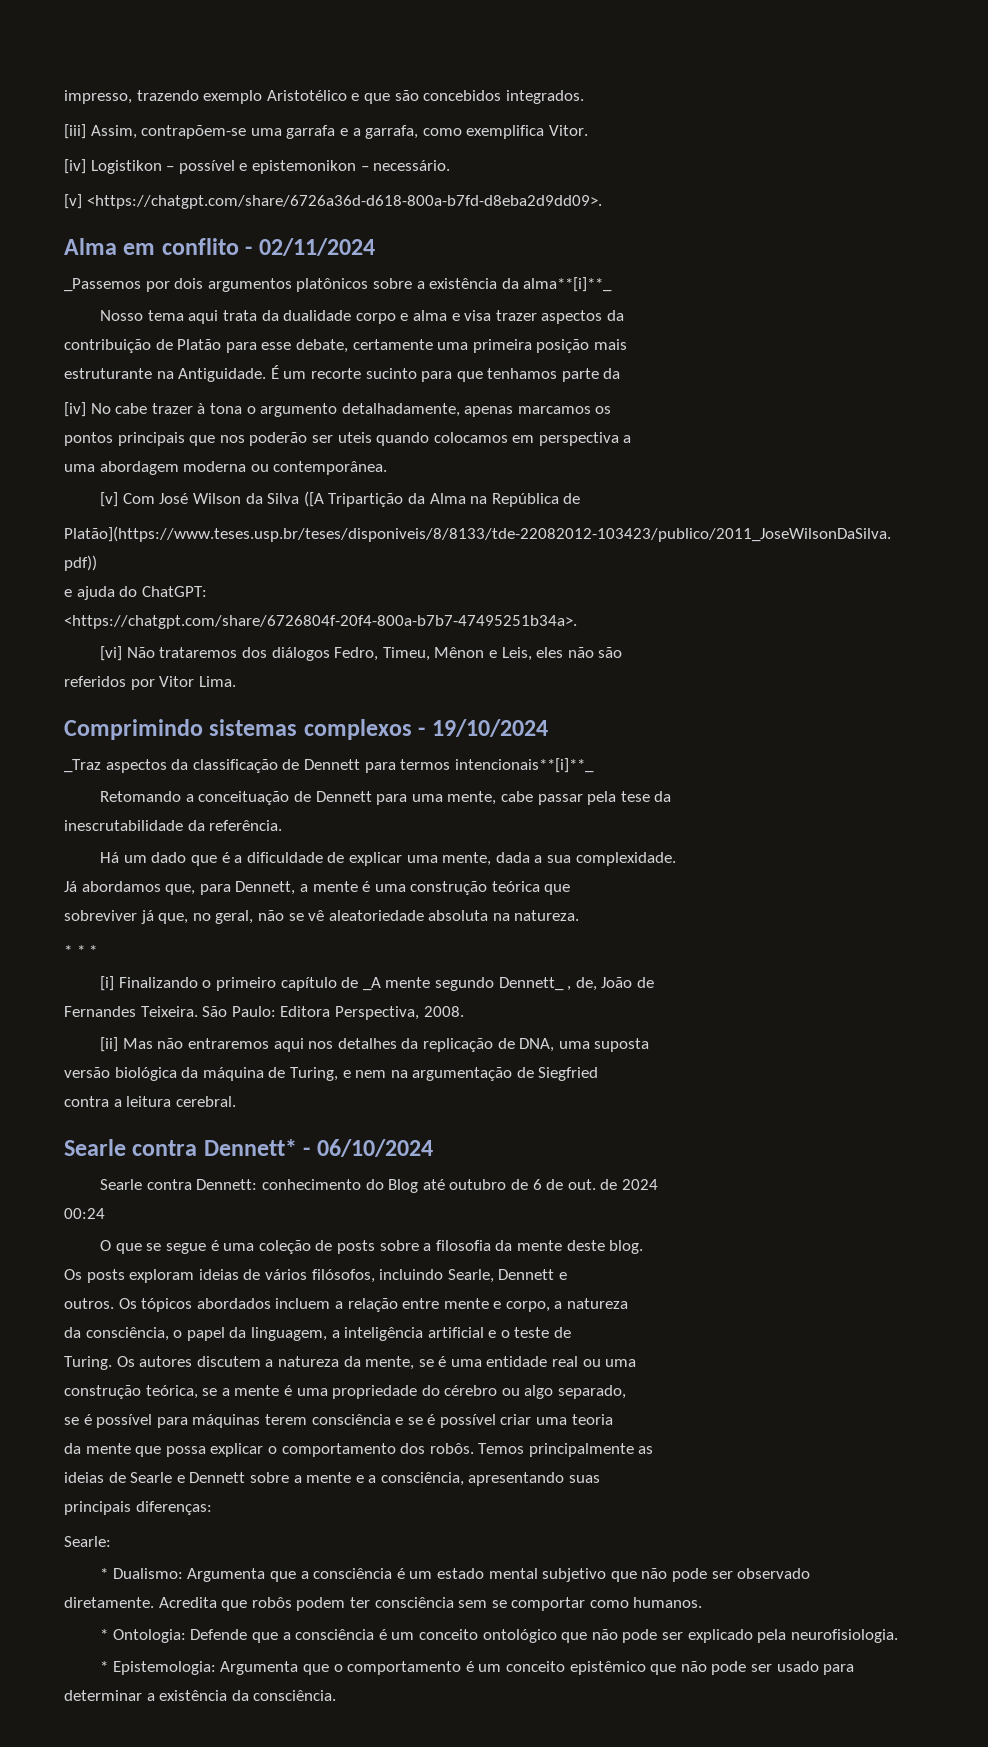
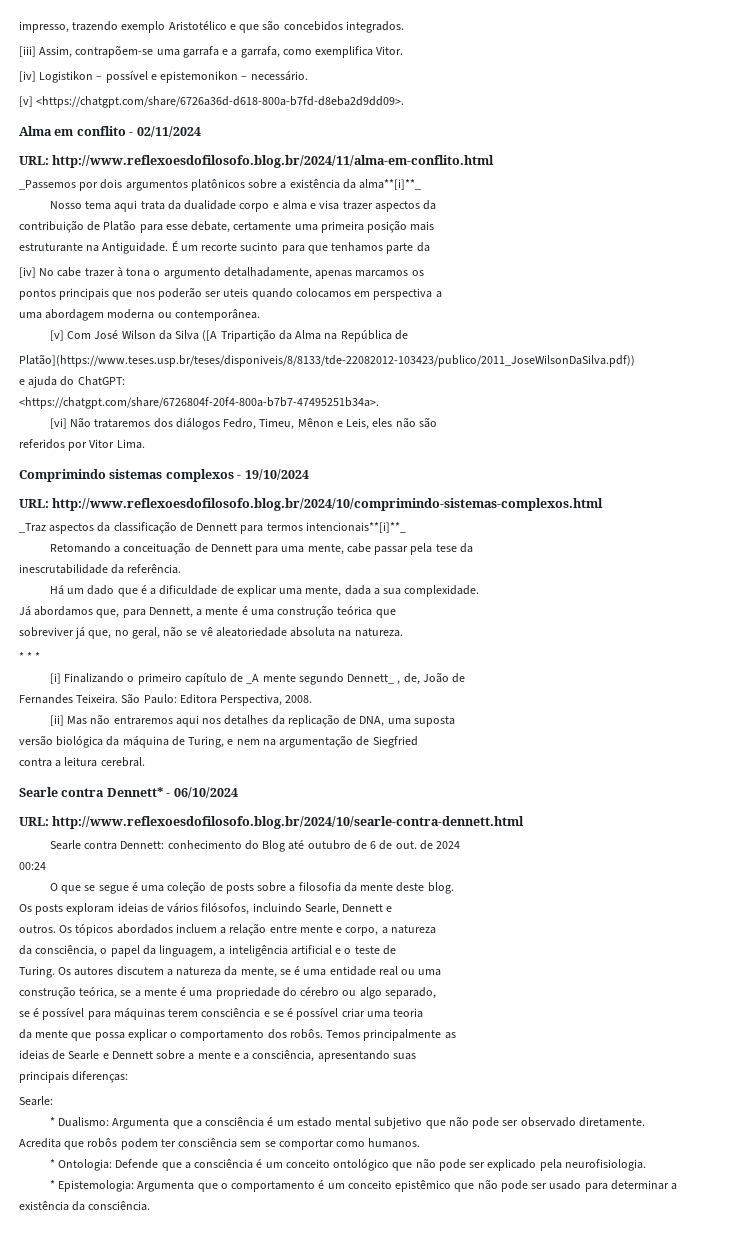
+ URL: http://www.reflexoesdofilosofo.blog.br/2024/11/alma-em-conflito.html
+ URL: http://www.reflexoesdofilosofo.blog.br/2024/10/comprimindo-sistemas-complexos.html
+ URL: http://www.reflexoesdofilosofo.blog.br/2024/10/searle-contra-dennett.html

